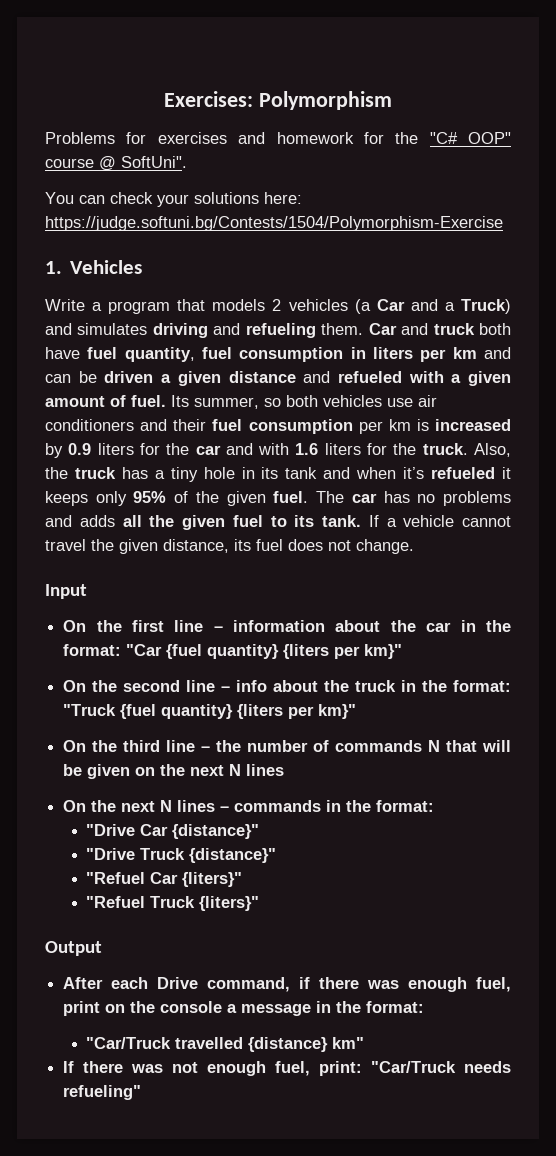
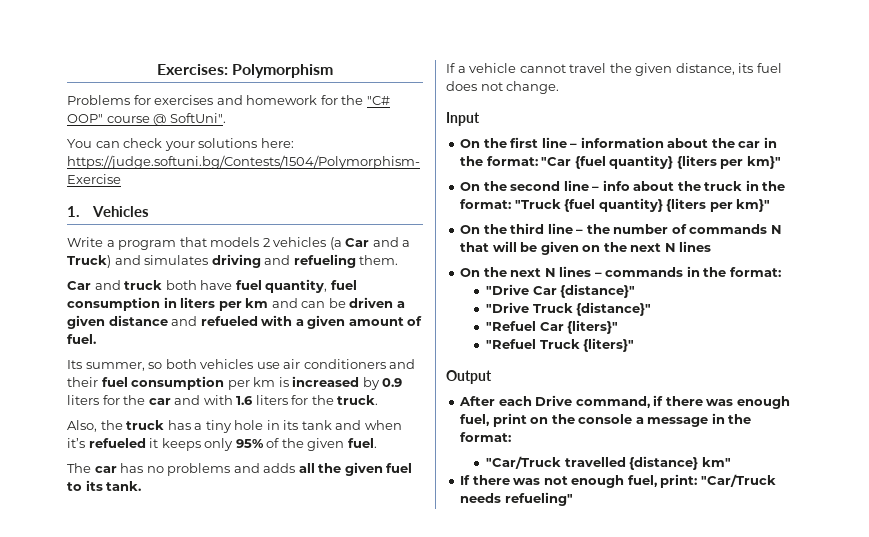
- Write a program that models 2 vehicles (a Car and a Truck) and simulates driving and refueling them. Car and truck both have fuel quantity, fuel consumption in liters per km and can be driven a given distance and refueled with a given amount of fuel. Its summer, so both vehicles use air conditioners and their fuel consumption per km is increased by 0.9 liters for the car and with 1.6 liters for the truck. Also, the truck has a tiny hole in its tank and when it’s refueled it keeps only 95% of the given fuel. The car has no problems and adds all the given fuel to its tank. If a vehicle cannot travel the given distance, its fuel does not change.
+ Write a program that models 2 vehicles (a Car and a Truck) and simulates driving and refueling them.
+ Car and truck both have fuel quantity, fuel consumption in liters per km and can be driven a given distance and refueled with a given amount of fuel.
+ Its summer, so both vehicles use air conditioners and their fuel consumption per km is increased by 0.9 liters for the car and with 1.6 liters for the truck.
+ Also, the truck has a tiny hole in its tank and when it’s refueled it keeps only 95% of the given fuel.
+ The car has no problems and adds all the given fuel to its tank.
+ If a vehicle cannot travel the given distance, its fuel does not change.

